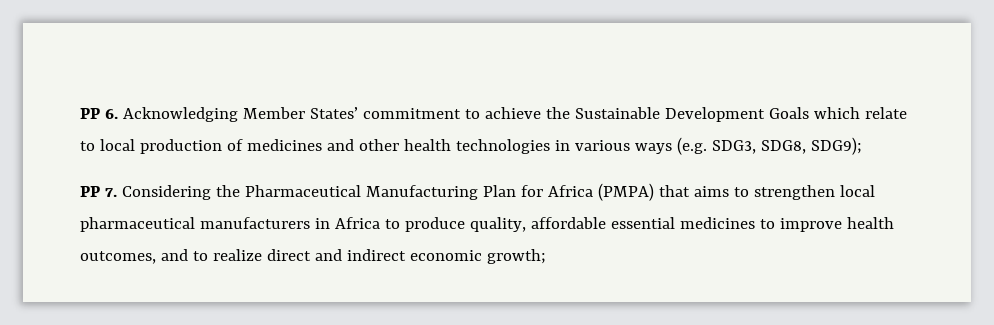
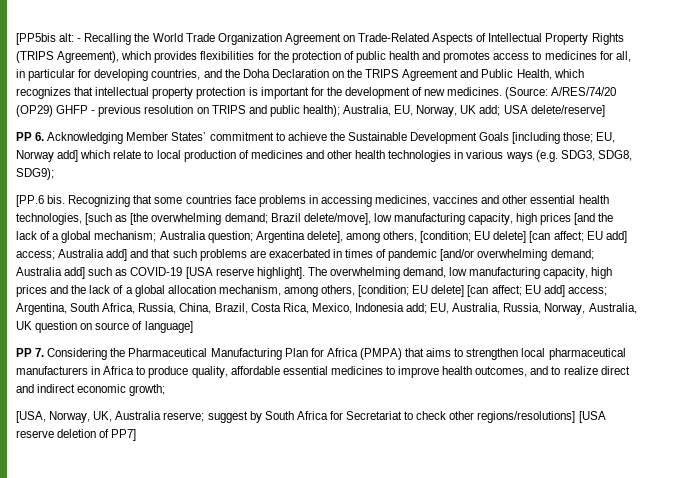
+ [PP5bis alt: - Recalling the World Trade Organization Agreement on Trade-Related Aspects of Intellectual Property Rights (TRIPS Agreement), which provides flexibilities for the protection of public health and promotes access to medicines for all, in particular for developing countries, and the Doha Declaration on the TRIPS Agreement and Public Health, which recognizes that intellectual property protection is important for the development of new medicines. (Source: A/RES/74/20 (OP29) GHFP - previous resolution on TRIPS and public health); Australia, EU, Norway, UK add; USA delete/reserve]
- PP 6. Acknowledging Member States’ commitment to achieve the Sustainable Development Goals which relate to local production of medicines and other health technologies in various ways (e.g. SDG3, SDG8, SDG9);
+ PP 6. Acknowledging Member States’ commitment to achieve the Sustainable Development Goals [including those; EU, Norway add] which relate to local production of medicines and other health technologies in various ways (e.g. SDG3, SDG8, SDG9);
+ [PP.6 bis. Recognizing that some countries face problems in accessing medicines, vaccines and other essential health technologies, [such as [the overwhelming demand; Brazil delete/move], low manufacturing capacity, high prices [and the lack of a global mechanism; Australia question; Argentina delete], among others, [condition; EU delete] [can affect; EU add] access; Australia add] and that such problems are exacerbated in times of pandemic [and/or overwhelming demand; Australia add] such as COVID-19 [USA reserve highlight]. The overwhelming demand, low manufacturing capacity, high prices and the lack of a global allocation mechanism, among others, [condition; EU delete] [can affect; EU add] access; Argentina, South Africa, Russia, China, Brazil, Costa Rica, Mexico, Indonesia add; EU, Australia, Russia, Norway, Australia, UK question on source of language]
+ [USA, Norway, UK, Australia reserve; suggest by South Africa for Secretariat to check other regions/resolutions] [USA reserve deletion of PP7]

